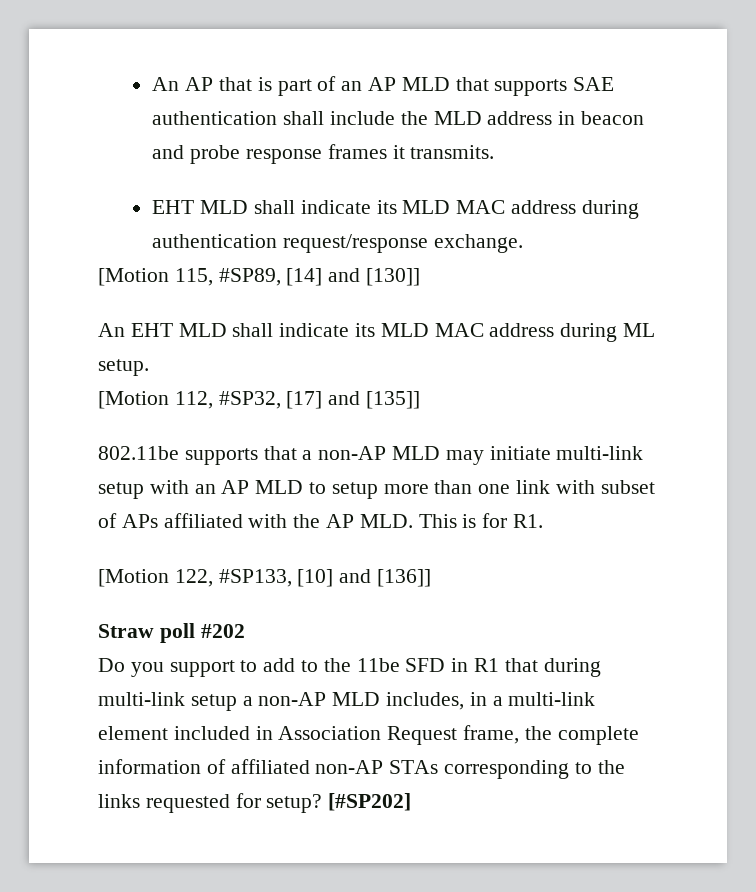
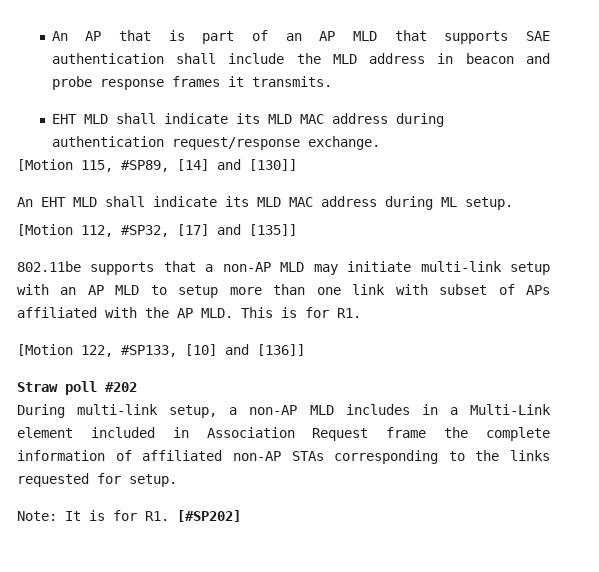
- Do you support to add to the 11be SFD in R1 that during multi-link setup a non-AP MLD includes, in a multi-link element included in Association Request frame, the complete information of affiliated non-AP STAs corresponding to the links requested for setup? [#SP202]
+ During multi-link setup, a non-AP MLD includes in a Multi-Link element included in Association Request frame the complete information of affiliated non-AP STAs corresponding to the links requested for setup.
+ Note: It is for R1. [#SP202]

